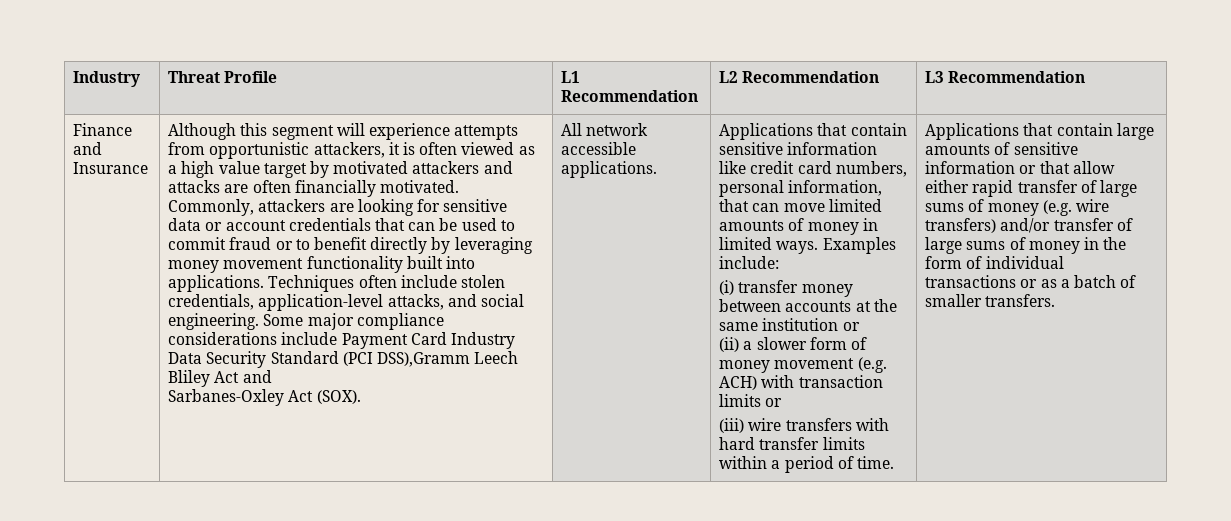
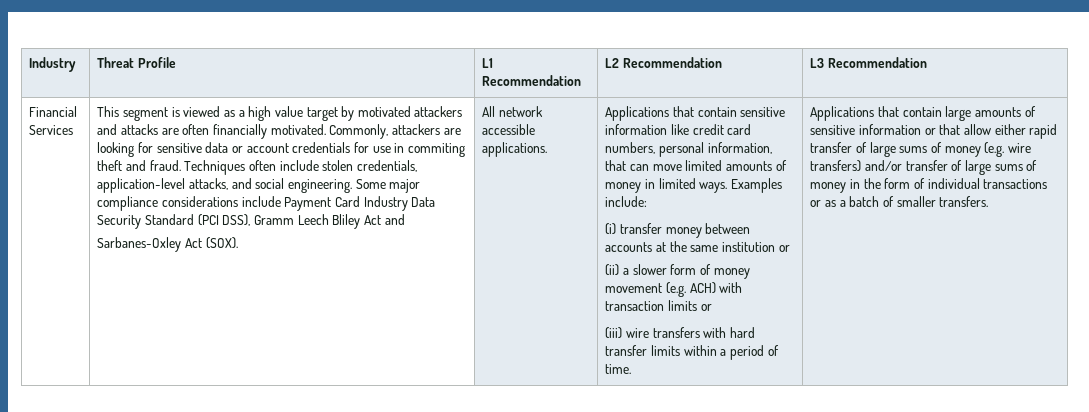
- Finance and Insurance | Although this segment will experience attempts from opportunistic attackers, it is often viewed as a high value target by motivated attackers and attacks are often financially motivated.
+ Financial Services | This segment is viewed as a high value target by motivated attackers and attacks are often financially motivated.
- Commonly, attackers are looking for sensitive data or account credentials that can be used to commit fraud or to benefit directly by leveraging money movement functionality built into applications.
+ Commonly, attackers are looking for sensitive data or account credentials for use in commiting theft and fraud.
- Some major compliance considerations include Payment Card Industry Data Security Standard (PCI DSS),Gramm Leech Bliley Act and
+ Some major compliance considerations include Payment Card Industry Data Security Standard (PCI DSS), Gramm Leech Bliley Act and

